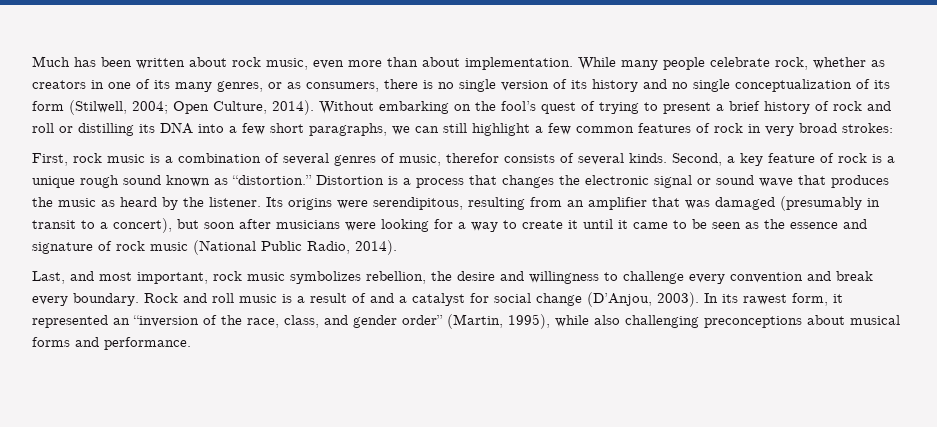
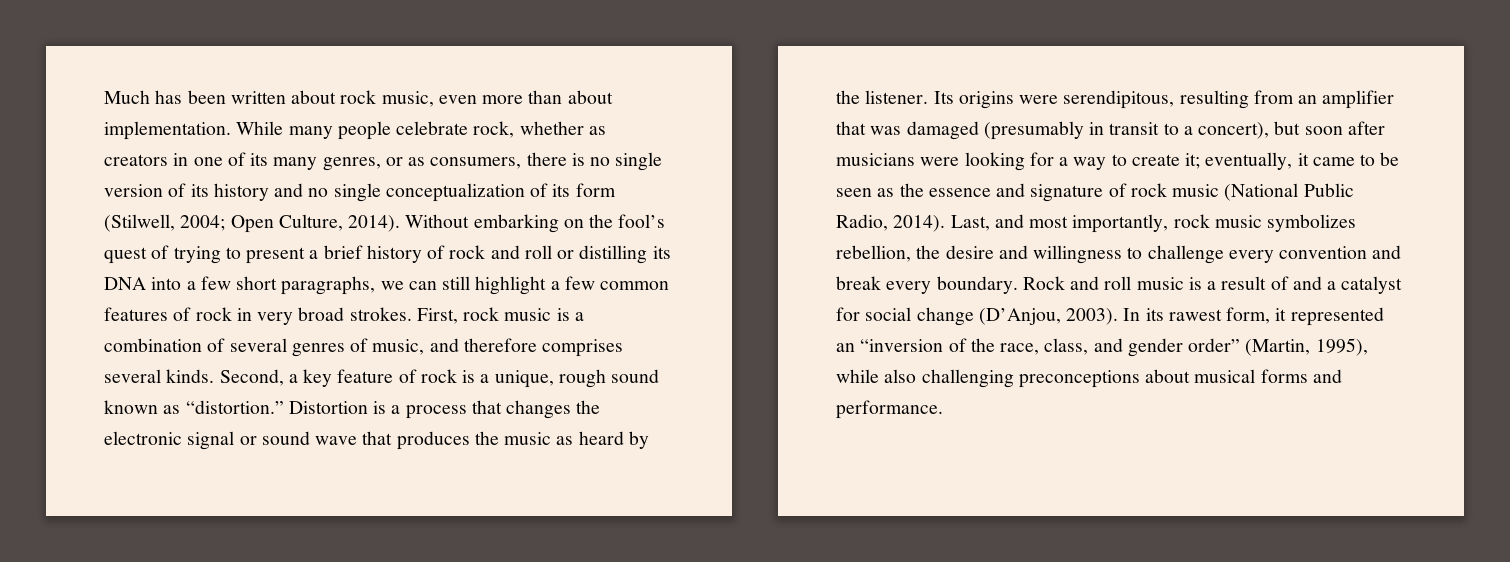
- Without embarking on the fool’s quest of trying to present a brief history of rock and roll or distilling its DNA into a few short paragraphs, we can still highlight a few common features of rock in very broad strokes:
- First, rock music is a combination of several genres of music, therefor consists of several kinds.
+ Without embarking on the fool’s quest of trying to present a brief history of rock and roll or distilling its DNA into a few short paragraphs, we can still highlight a few common features of rock in very broad strokes. First, rock music is a combination of several genres of music, and therefore comprises several kinds.
- Second, a key feature of rock is a unique rough sound known as “distortion.”
+ Second, a key feature of rock is a unique, rough sound known as “distortion.”
- Its origins were serendipitous, resulting from an amplifier that was damaged (presumably in transit to a concert), but soon after musicians were looking for a way to create it until it came to be seen as the essence and signature of rock music (National Public Radio, 2014).
- Last, and most important, rock music symbolizes rebellion, the desire and willingness to challenge every convention and break every boundary.
+ Its origins were serendipitous, resulting from an amplifier that was damaged (presumably in transit to a concert), but soon after musicians were looking for a way to create it; eventually, it came to be seen as the essence and signature of rock music (National Public Radio, 2014). Last, and most importantly, rock music symbolizes rebellion, the desire and willingness to challenge every convention and break every boundary.

